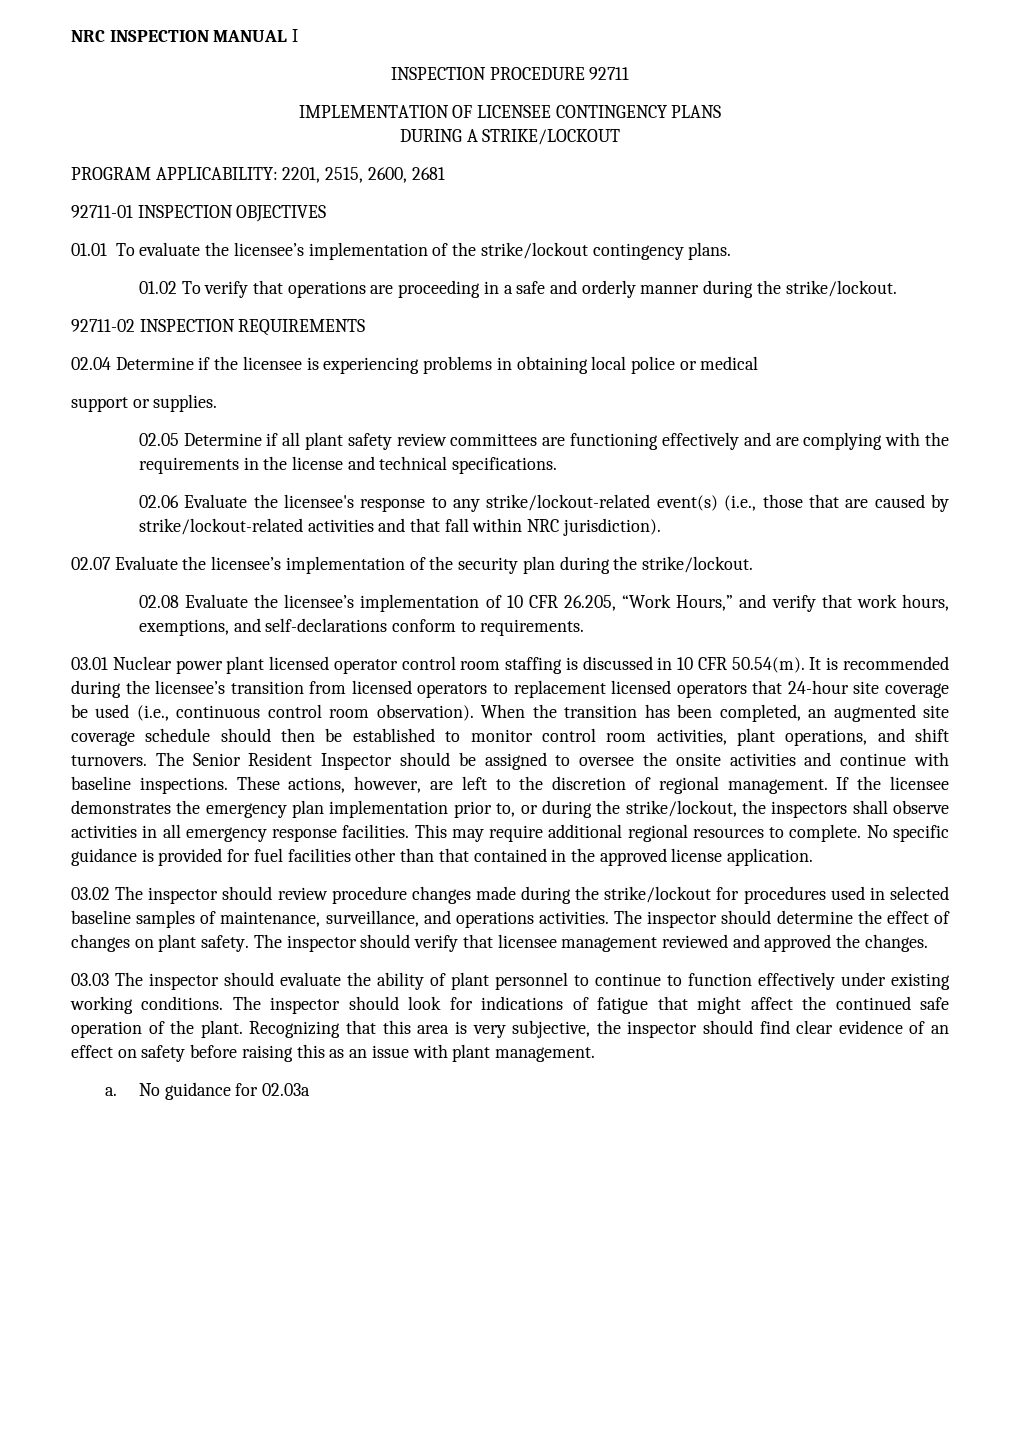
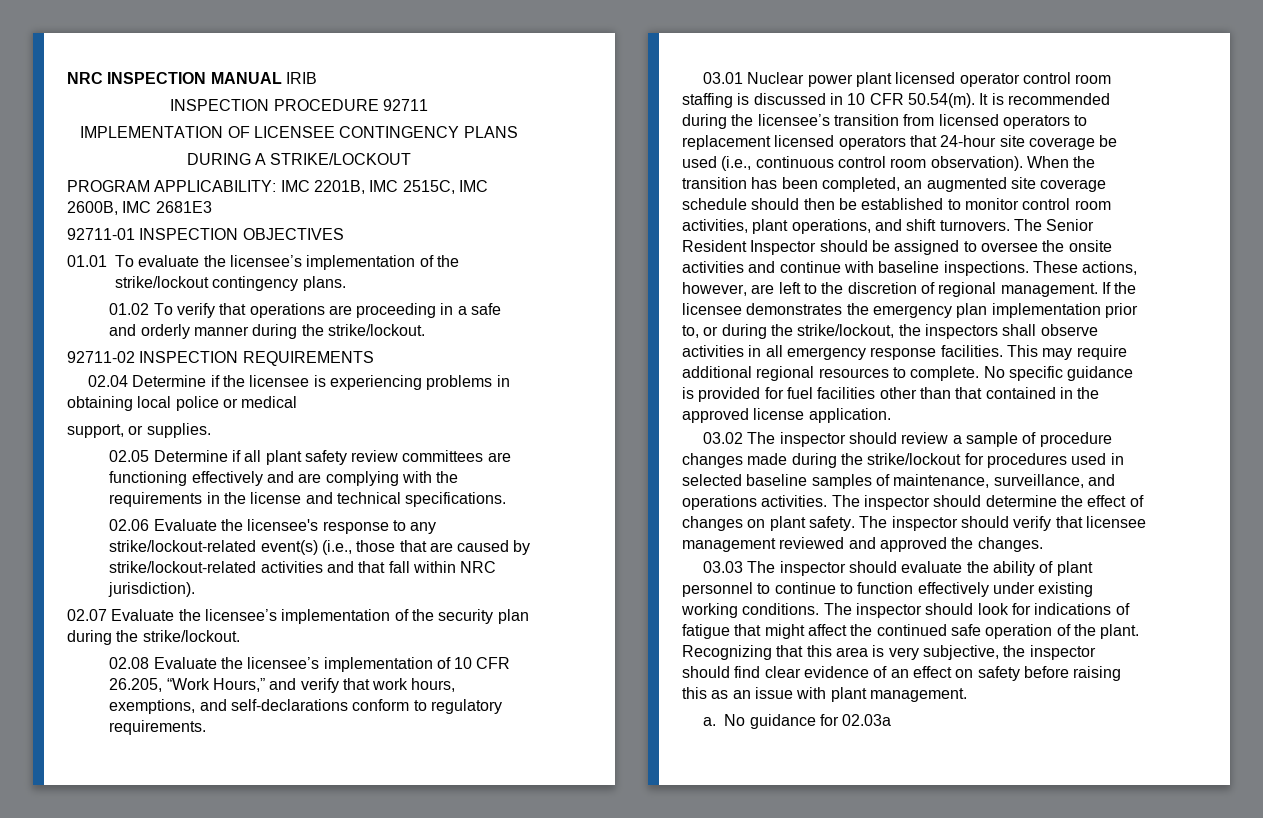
- NRC INSPECTION MANUAL I
+ NRC INSPECTION MANUAL IRIB
- PROGRAM APPLICABILITY: 2201, 2515, 2600, 2681
+ PROGRAM APPLICABILITY: IMC 2201B, IMC 2515C, IMC 2600B, IMC 2681E3
- support or supplies.
+ support, or supplies.
- 02.08 Evaluate the licensee’s implementation of 10 CFR 26.205, “Work Hours,” and verify that work hours, exemptions, and self-declarations conform to requirements.
+ 02.08 Evaluate the licensee’s implementation of 10 CFR 26.205, “Work Hours,” and verify that work hours, exemptions, and self-declarations conform to regulatory requirements.
- 03.02 The inspector should review procedure changes made during the strike/lockout for procedures used in selected baseline samples of maintenance, surveillance, and operations activities.
+ 03.02 The inspector should review a sample of procedure changes made during the strike/lockout for procedures used in selected baseline samples of maintenance, surveillance, and operations activities.

